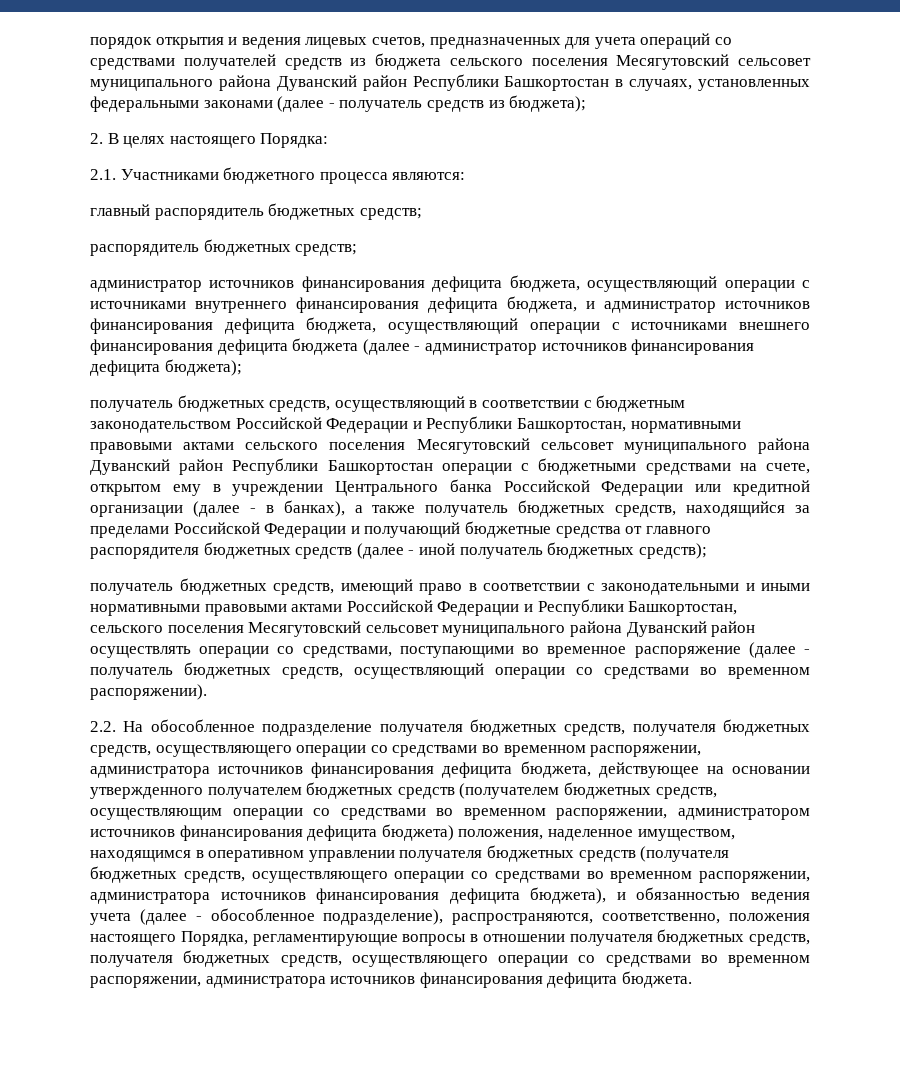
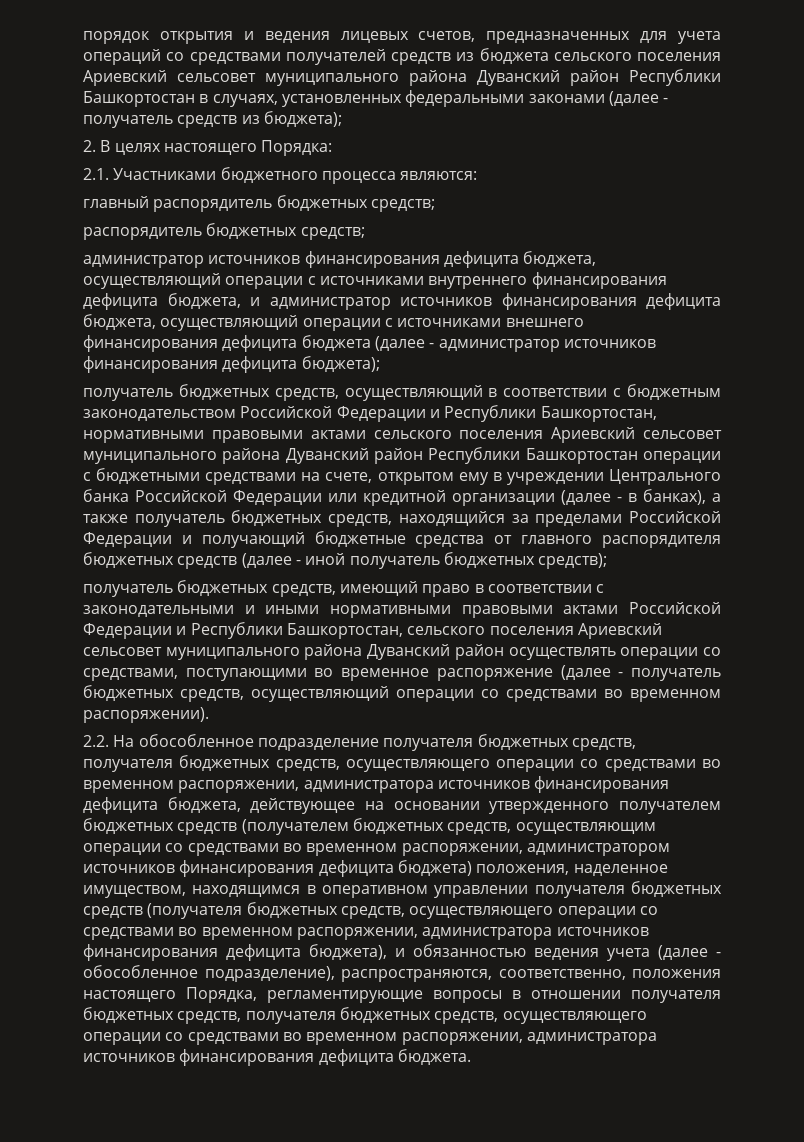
- порядок открытия и ведения лицевых счетов, предназначенных для учета операций со средствами получателей средств из бюджета сельского поселения Месягутовский сельсовет муниципального района Дуванский район Республики Башкортостан в случаях, установленных федеральными законами (далее - получатель средств из бюджета);
+ порядок открытия и ведения лицевых счетов, предназначенных для учета операций со средствами получателей средств из бюджета сельского поселения Ариевский сельсовет муниципального района Дуванский район Республики Башкортостан в случаях, установленных федеральными законами (далее - получатель средств из бюджета);
- получатель бюджетных средств, осуществляющий в соответствии с бюджетным законодательством Российской Федерации и Республики Башкортостан, нормативными правовыми актами сельского поселения Месягутовский сельсовет муниципального района Дуванский район Республики Башкортостан операции с бюджетными средствами на счете, открытом ему в учреждении Центрального банка Российской Федерации или кредитной организации (далее - в банках), а также получатель бюджетных средств, находящийся за пределами Российской Федерации и получающий бюджетные средства от главного распорядителя бюджетных средств (далее - иной получатель бюджетных средств);
+ получатель бюджетных средств, осуществляющий в соответствии с бюджетным законодательством Российской Федерации и Республики Башкортостан, нормативными правовыми актами сельского поселения Ариевский сельсовет муниципального района Дуванский район Республики Башкортостан операции с бюджетными средствами на счете, открытом ему в учреждении Центрального банка Российской Федерации или кредитной организации (далее - в банках), а также получатель бюджетных средств, находящийся за пределами Российской Федерации и получающий бюджетные средства от главного распорядителя бюджетных средств (далее - иной получатель бюджетных средств);
- получатель бюджетных средств, имеющий право в соответствии с законодательными и иными нормативными правовыми актами Российской Федерации и Республики Башкортостан, сельского поселения Месягутовский сельсовет муниципального района Дуванский район осуществлять операции со средствами, поступающими во временное распоряжение (далее - получатель бюджетных средств, осуществляющий операции со средствами во временном распоряжении).
+ получатель бюджетных средств, имеющий право в соответствии с законодательными и иными нормативными правовыми актами Российской Федерации и Республики Башкортостан, сельского поселения Ариевский сельсовет муниципального района Дуванский район осуществлять операции со средствами, поступающими во временное распоряжение (далее - получатель бюджетных средств, осуществляющий операции со средствами во временном распоряжении).

